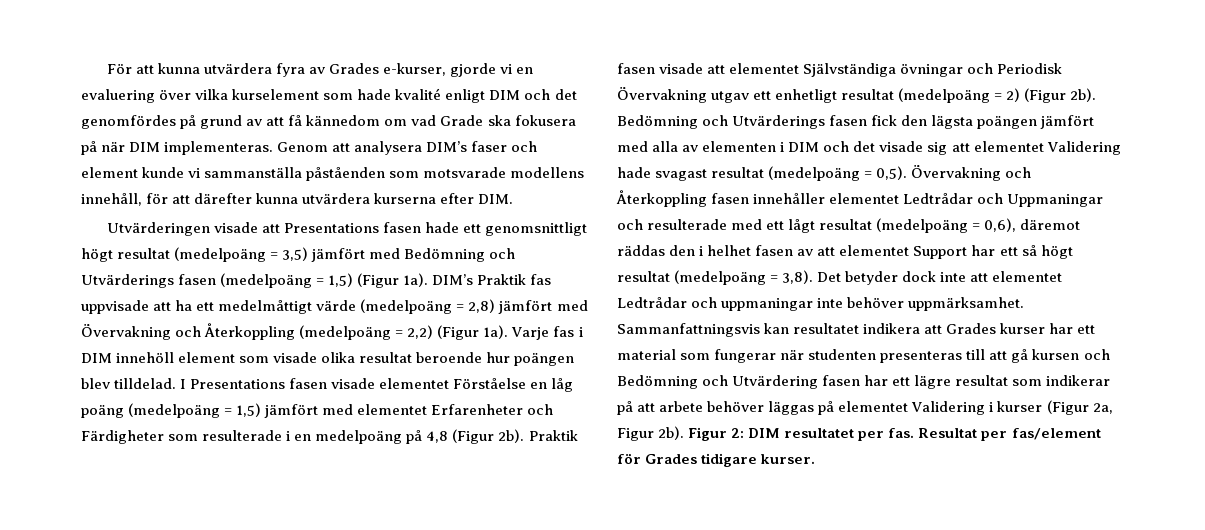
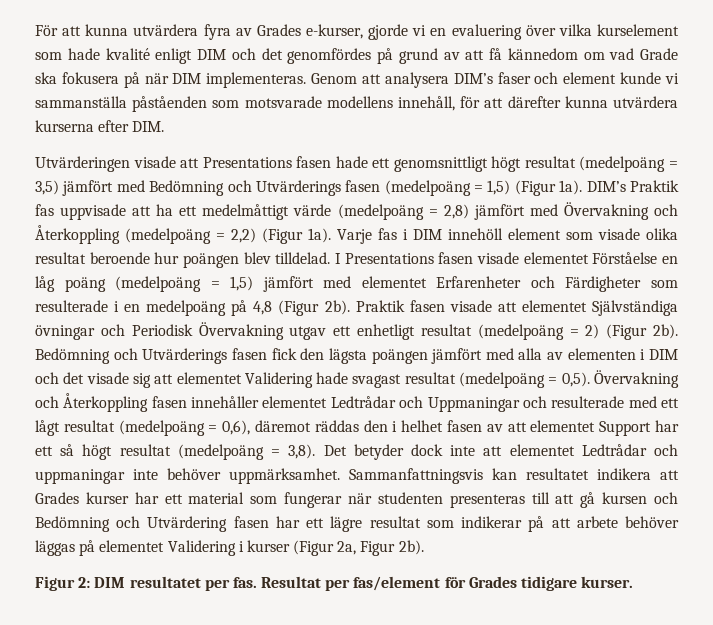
- Sammanfattningsvis kan resultatet indikera att Grades kurser har ett material som fungerar när studenten presenteras till att gå kursen och Bedömning och Utvärdering fasen har ett lägre resultat som indikerar på att arbete behöver läggas på elementet Validering i kurser (Figur 2a, Figur 2b). Figur 2: DIM resultatet per fas.
+ Sammanfattningsvis kan resultatet indikera att Grades kurser har ett material som fungerar när studenten presenteras till att gå kursen och Bedömning och Utvärdering fasen har ett lägre resultat som indikerar på att arbete behöver läggas på elementet Validering i kurser (Figur 2a, Figur 2b).
+ Figur 2: DIM resultatet per fas.

